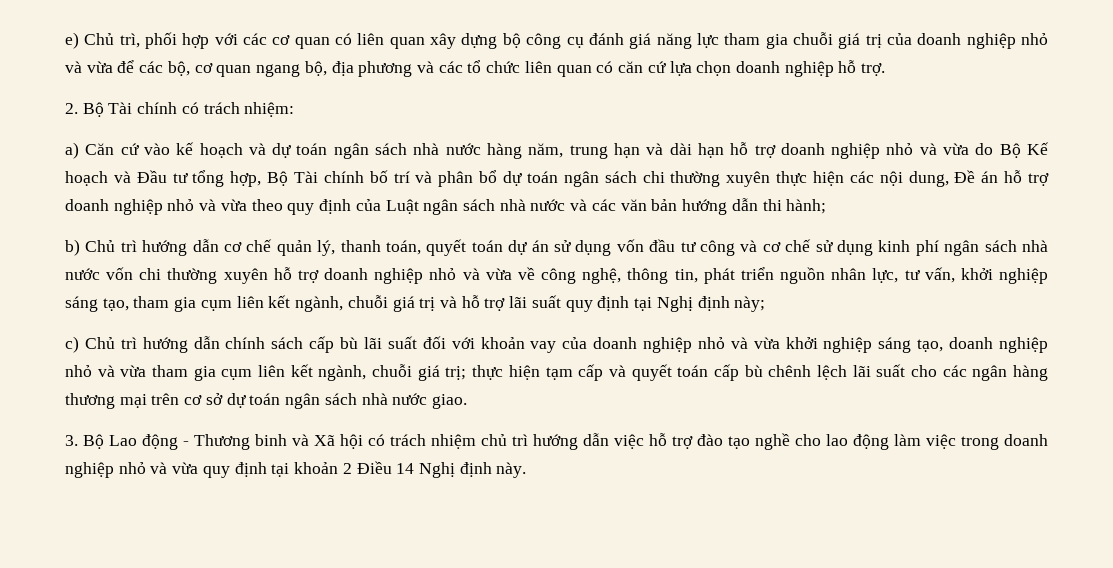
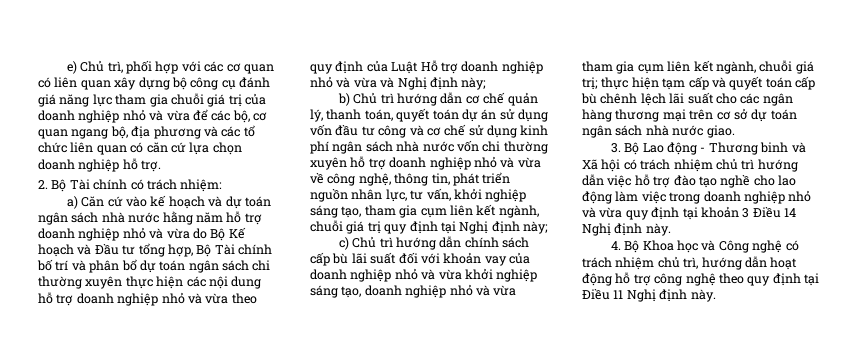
- a) Căn cứ vào kế hoạch và dự toán ngân sách nhà nước hàng năm, trung hạn và dài hạn hỗ trợ doanh nghiệp nhỏ và vừa do Bộ Kế hoạch và Đầu tư tổng hợp, Bộ Tài chính bố trí và phân bổ dự toán ngân sách chi thường xuyên thực hiện các nội dung, Đề án hỗ trợ doanh nghiệp nhỏ và vừa theo quy định của Luật ngân sách nhà nước và các văn bản hướng dẫn thi hành;
+ a) Căn cứ vào kế hoạch và dự toán ngân sách nhà nước hằng năm hỗ trợ doanh nghiệp nhỏ và vừa do Bộ Kế hoạch và Đầu tư tổng hợp, Bộ Tài chính bố trí và phân bổ dự toán ngân sách chi thường xuyên thực hiện các nội dung hỗ trợ doanh nghiệp nhỏ và vừa theo quy định của Luật Hỗ trợ doanh nghiệp nhỏ và vừa và Nghị định này;
- b) Chủ trì hướng dẫn cơ chế quản lý, thanh toán, quyết toán dự án sử dụng vốn đầu tư công và cơ chế sử dụng kinh phí ngân sách nhà nước vốn chi thường xuyên hỗ trợ doanh nghiệp nhỏ và vừa về công nghệ, thông tin, phát triển nguồn nhân lực, tư vấn, khởi nghiệp sáng tạo, tham gia cụm liên kết ngành, chuỗi giá trị và hỗ trợ lãi suất quy định tại Nghị định này;
+ b) Chủ trì hướng dẫn cơ chế quản lý, thanh toán, quyết toán dự án sử dụng vốn đầu tư công và cơ chế sử dụng kinh phí ngân sách nhà nước vốn chi thường xuyên hỗ trợ doanh nghiệp nhỏ và vừa về công nghệ, thông tin, phát triển nguồn nhân lực, tư vấn, khởi nghiệp sáng tạo, tham gia cụm liên kết ngành, chuỗi giá trị quy định tại Nghị định này;
- 3. Bộ Lao động - Thương binh và Xã hội có trách nhiệm chủ trì hướng dẫn việc hỗ trợ đào tạo nghề cho lao động làm việc trong doanh nghiệp nhỏ và vừa quy định tại khoản 2 Điều 14 Nghị định này.
+ 3. Bộ Lao động - Thương binh và Xã hội có trách nhiệm chủ trì hướng dẫn việc hỗ trợ đào tạo nghề cho lao động làm việc trong doanh nghiệp nhỏ và vừa quy định tại khoản 3 Điều 14 Nghị định này.
+ 4. Bộ Khoa học và Công nghệ có trách nhiệm chủ trì, hướng dẫn hoạt động hỗ trợ công nghệ theo quy định tại Điều 11 Nghị định này.

